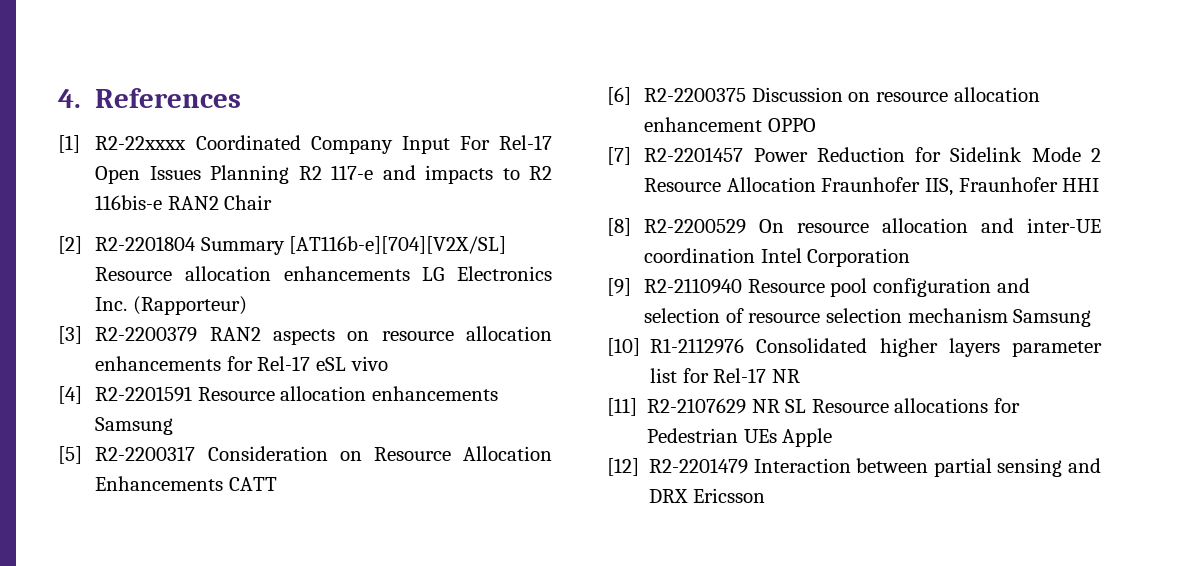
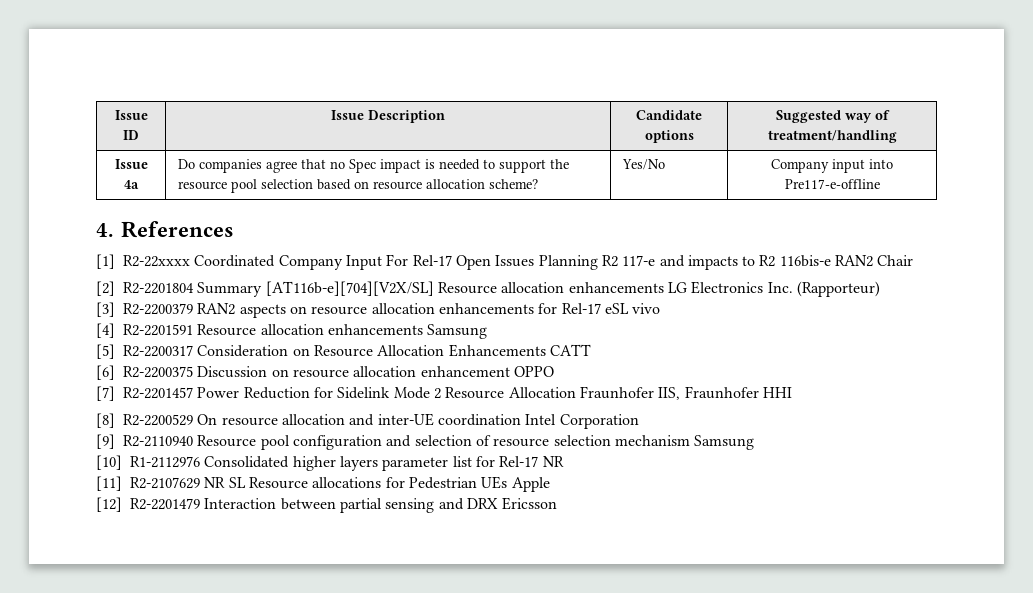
+ Issue ID | Issue Description | Candidate options | Suggested way of treatment/handling
+ Issue 4a | Do companies agree that no Spec impact is needed to support the resource pool selection based on resource allocation scheme? | Yes/No | Company input into Pre117-e-offline

